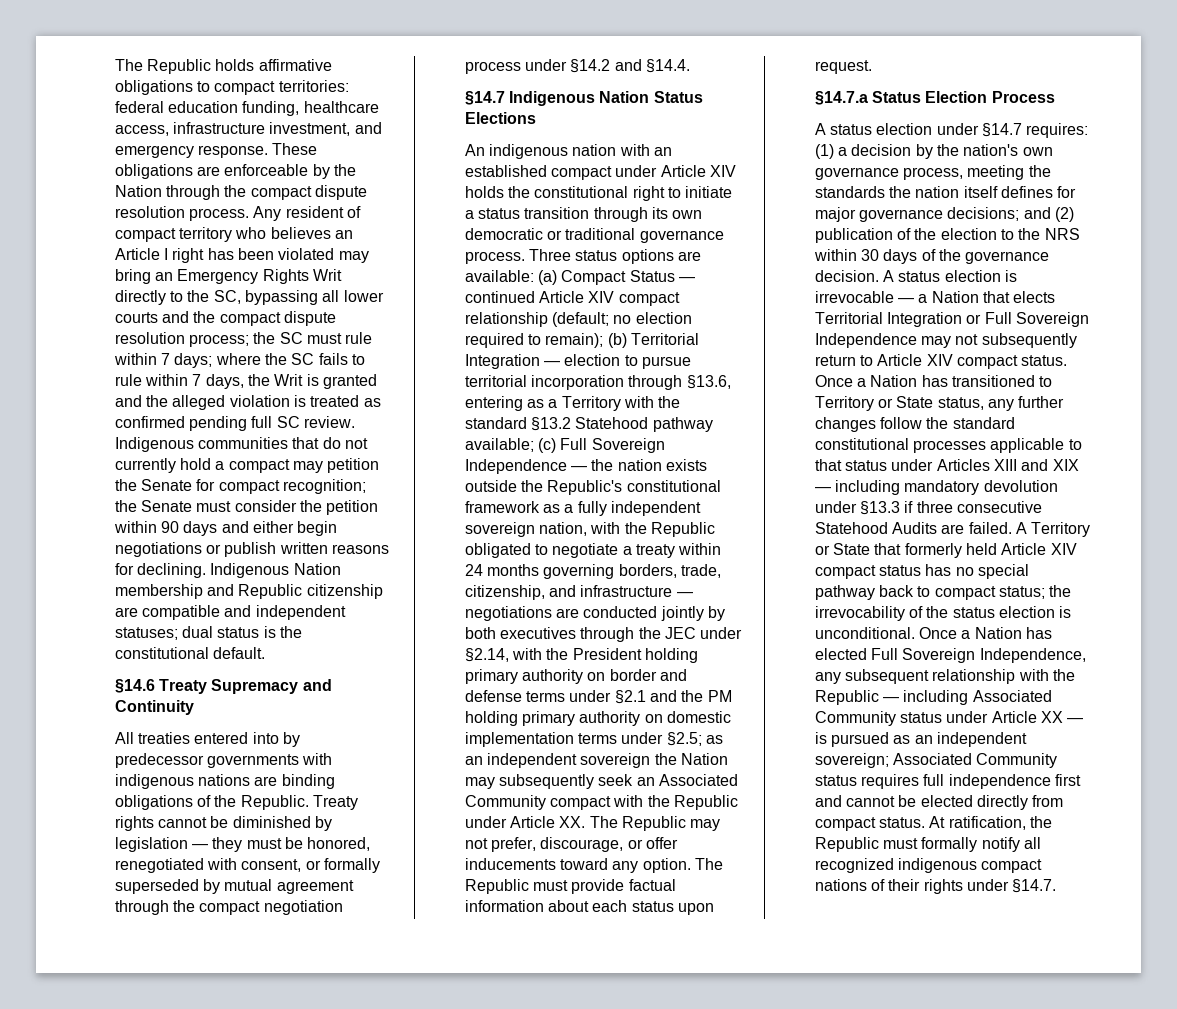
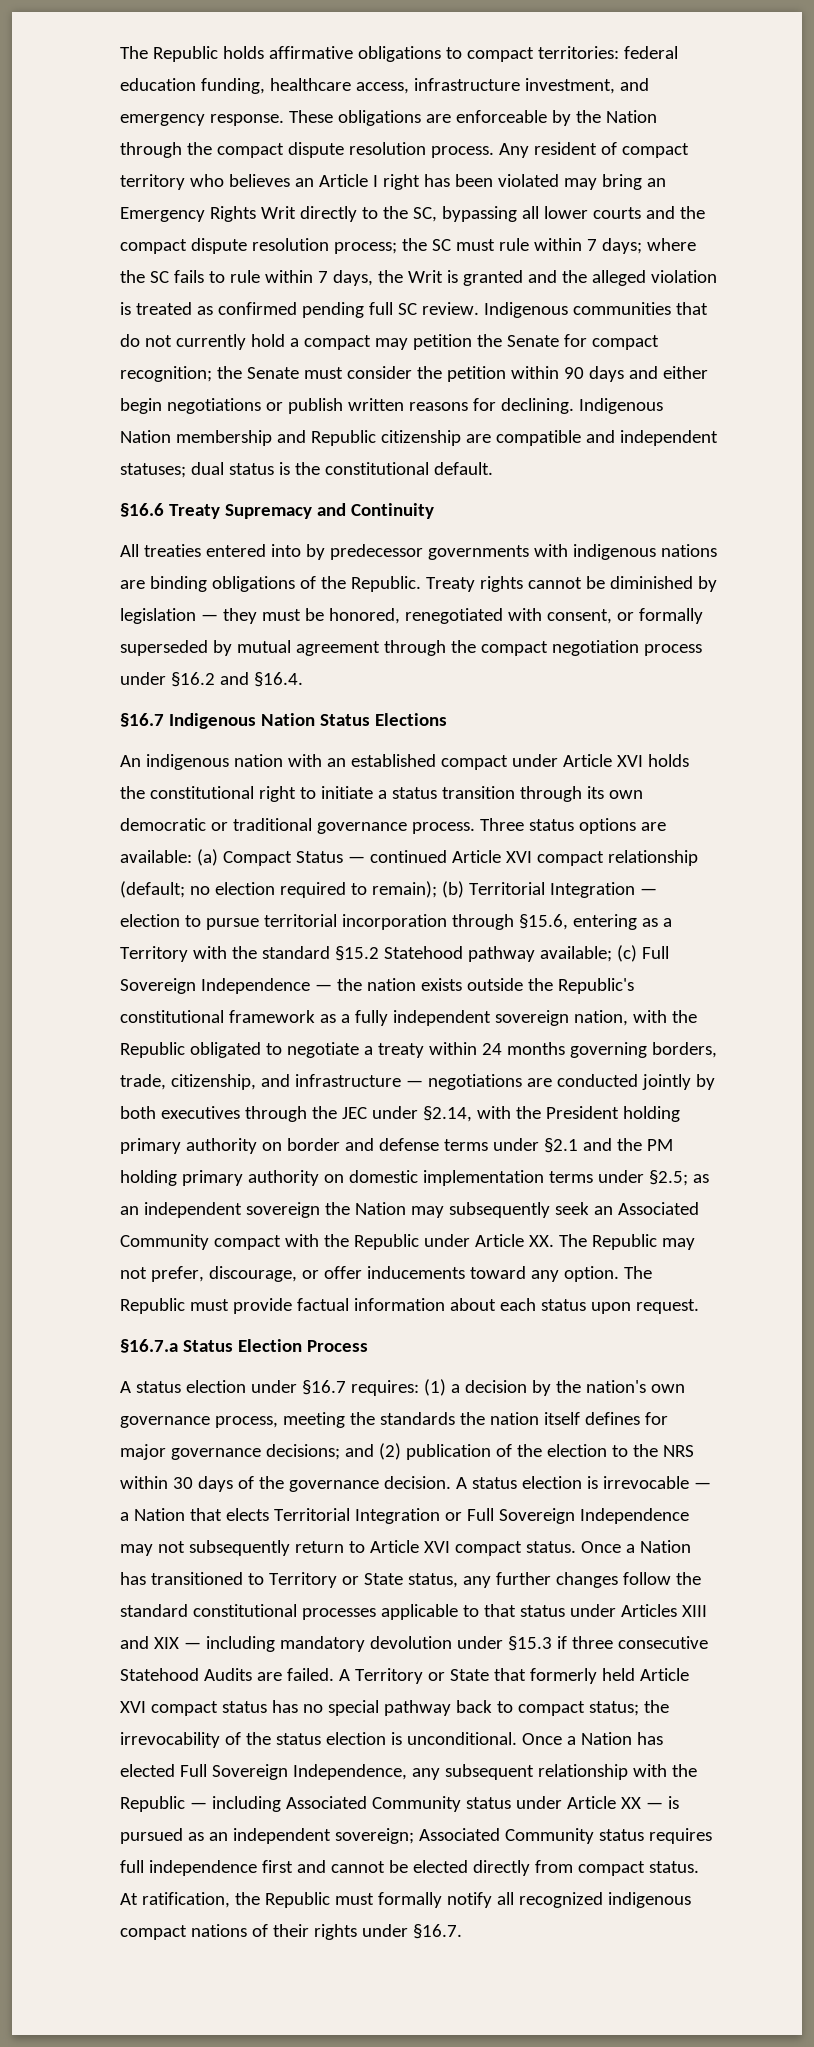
- §14.6 Treaty Supremacy and Continuity
+ §16.6 Treaty Supremacy and Continuity
- Treaty rights cannot be diminished by legislation — they must be honored, renegotiated with consent, or formally superseded by mutual agreement through the compact negotiation process under §14.2 and §14.4.
- §14.7 Indigenous Nation Status Elections
+ Treaty rights cannot be diminished by legislation — they must be honored, renegotiated with consent, or formally superseded by mutual agreement through the compact negotiation process under §16.2 and §16.4.
+ §16.7 Indigenous Nation Status Elections
- An indigenous nation with an established compact under Article XIV holds the constitutional right to initiate a status transition through its own democratic or traditional governance process.
+ An indigenous nation with an established compact under Article XVI holds the constitutional right to initiate a status transition through its own democratic or traditional governance process.
- (a) Compact Status — continued Article XIV compact relationship (default;
+ (a) Compact Status — continued Article XVI compact relationship (default;
- (b) Territorial Integration — election to pursue territorial incorporation through §13.6, entering as a Territory with the standard §13.2 Statehood pathway available;
+ (b) Territorial Integration — election to pursue territorial incorporation through §15.6, entering as a Territory with the standard §15.2 Statehood pathway available;
- §14.7.a Status Election Process
+ §16.7.a Status Election Process
- A status election under §14.7 requires: (1) a decision by the nation's own governance process, meeting the standards the nation itself defines for major governance decisions; and (2) publication of the election to the NRS within 30 days of the governance decision.
+ A status election under §16.7 requires: (1) a decision by the nation's own governance process, meeting the standards the nation itself defines for major governance decisions; and (2) publication of the election to the NRS within 30 days of the governance decision.
- A status election is irrevocable — a Nation that elects Territorial Integration or Full Sovereign Independence may not subsequently return to Article XIV compact status.
+ A status election is irrevocable — a Nation that elects Territorial Integration or Full Sovereign Independence may not subsequently return to Article XVI compact status.
- Once a Nation has transitioned to Territory or State status, any further changes follow the standard constitutional processes applicable to that status under Articles XIII and XIX — including mandatory devolution under §13.3 if three consecutive Statehood Audits are failed.
+ Once a Nation has transitioned to Territory or State status, any further changes follow the standard constitutional processes applicable to that status under Articles XIII and XIX — including mandatory devolution under §15.3 if three consecutive Statehood Audits are failed.
- A Territory or State that formerly held Article XIV compact status has no special pathway back to compact status; the irrevocability of the status election is unconditional.
+ A Territory or State that formerly held Article XVI compact status has no special pathway back to compact status; the irrevocability of the status election is unconditional.
- At ratification, the Republic must formally notify all recognized indigenous compact nations of their rights under §14.7.
+ At ratification, the Republic must formally notify all recognized indigenous compact nations of their rights under §16.7.

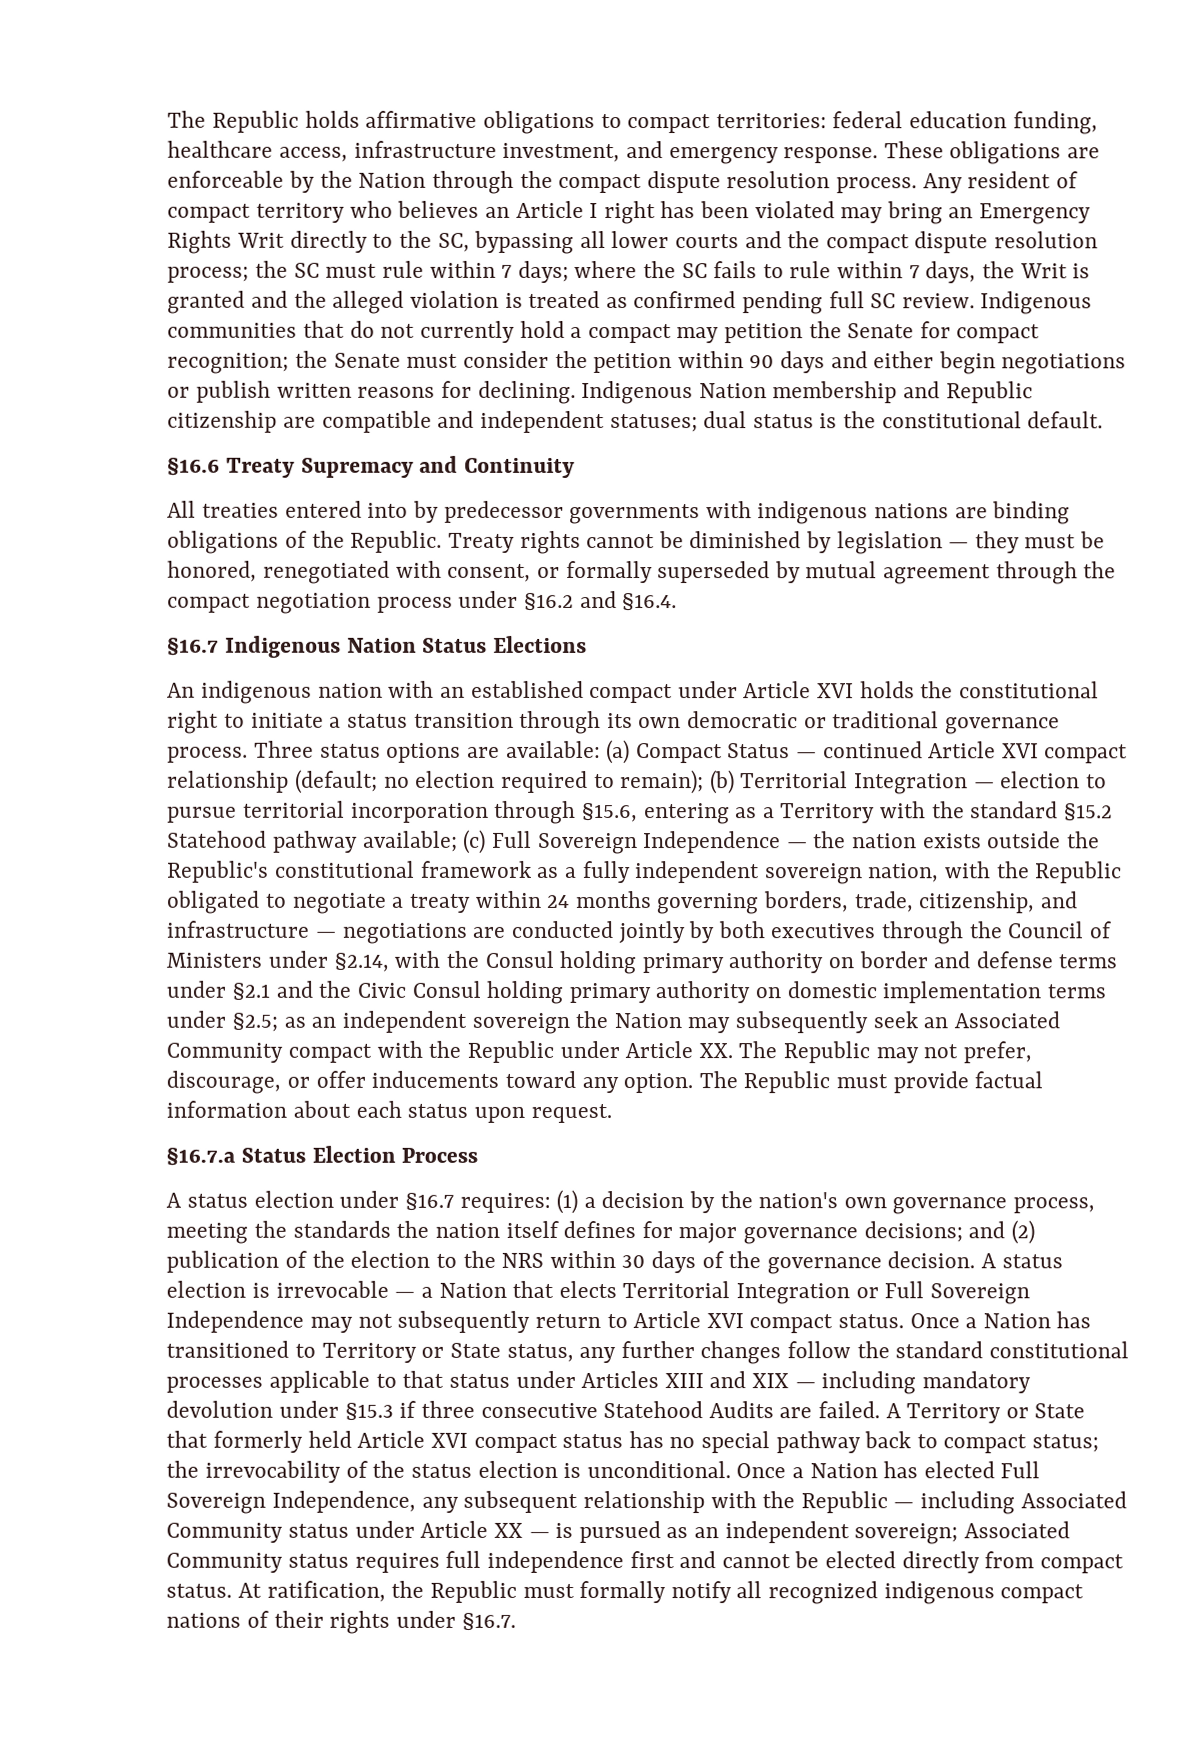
- (c) Full Sovereign Independence — the nation exists outside the Republic's constitutional framework as a fully independent sovereign nation, with the Republic obligated to negotiate a treaty within 24 months governing borders, trade, citizenship, and infrastructure — negotiations are conducted jointly by both executives through the JEC under §2.14, with the President holding primary authority on border and defense terms under §2.1 and the PM holding primary authority on domestic implementation terms under §2.5;
+ (c) Full Sovereign Independence — the nation exists outside the Republic's constitutional framework as a fully independent sovereign nation, with the Republic obligated to negotiate a treaty within 24 months governing borders, trade, citizenship, and infrastructure — negotiations are conducted jointly by both executives through the Council of Ministers under §2.14, with the Consul holding primary authority on border and defense terms under §2.1 and the Civic Consul holding primary authority on domestic implementation terms under §2.5;

